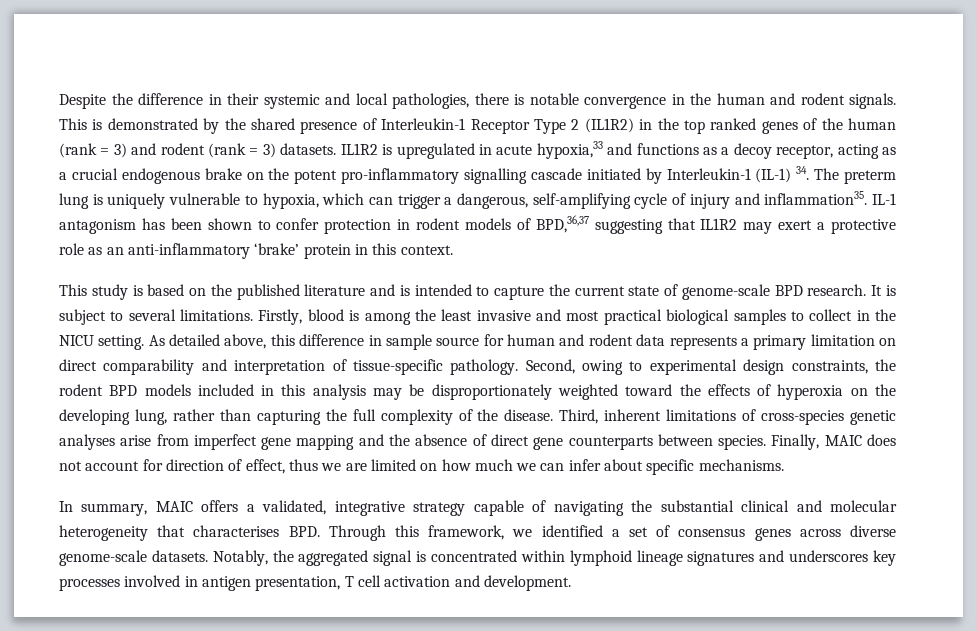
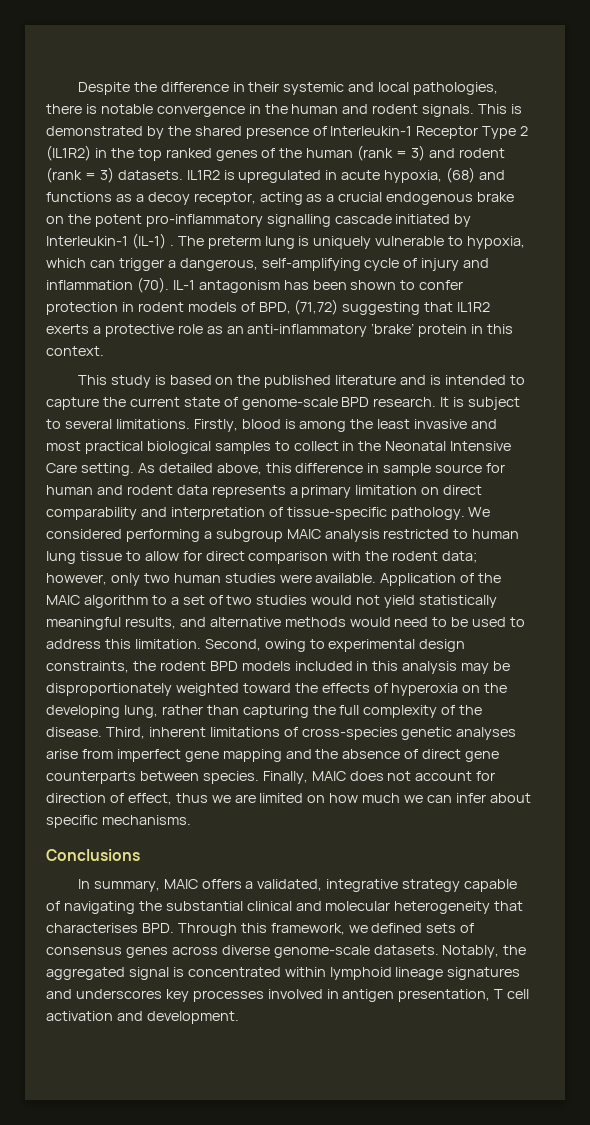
- IL1R2 is upregulated in acute hypoxia,33 and functions as a decoy receptor, acting as a crucial endogenous brake on the potent pro-inflammatory signalling cascade initiated by Interleukin-1 (IL-1) 34. The preterm lung is uniquely vulnerable to hypoxia, which can trigger a dangerous, self-amplifying cycle of injury and inflammation35.
+ IL1R2 is upregulated in acute hypoxia, (68) and functions as a decoy receptor, acting as a crucial endogenous brake on the potent pro-inflammatory signalling cascade initiated by Interleukin-1 (IL-1) . The preterm lung is uniquely vulnerable to hypoxia, which can trigger a dangerous, self-amplifying cycle of injury and inflammation (70).
- IL-1 antagonism has been shown to confer protection in rodent models of BPD,36,37 suggesting that IL1R2 may exert a protective role as an anti-inflammatory ‘brake’ protein in this context.
+ IL-1 antagonism has been shown to confer protection in rodent models of BPD, (71,72) suggesting that IL1R2 exerts a protective role as an anti-inflammatory ‘brake’ protein in this context.
- Firstly, blood is among the least invasive and most practical biological samples to collect in the NICU setting.
+ Firstly, blood is among the least invasive and most practical biological samples to collect in the Neonatal Intensive Care setting.
+ We considered performing a subgroup MAIC analysis restricted to human lung tissue to allow for direct comparison with the rodent data; however, only two human studies were available. Application of the MAIC algorithm to a set of two studies would not yield statistically meaningful results, and alternative methods would need to be used to address this limitation.
+ Conclusions
- In summary, MAIC offers a validated, integrative strategy capable of navigating the substantial clinical and molecular heterogeneity that characterises BPD. Through this framework, we identified a set of consensus genes across diverse genome-scale datasets.
+ In summary, MAIC offers a validated, integrative strategy capable of navigating the substantial clinical and molecular heterogeneity that characterises BPD. Through this framework, we defined sets of consensus genes across diverse genome-scale datasets.

